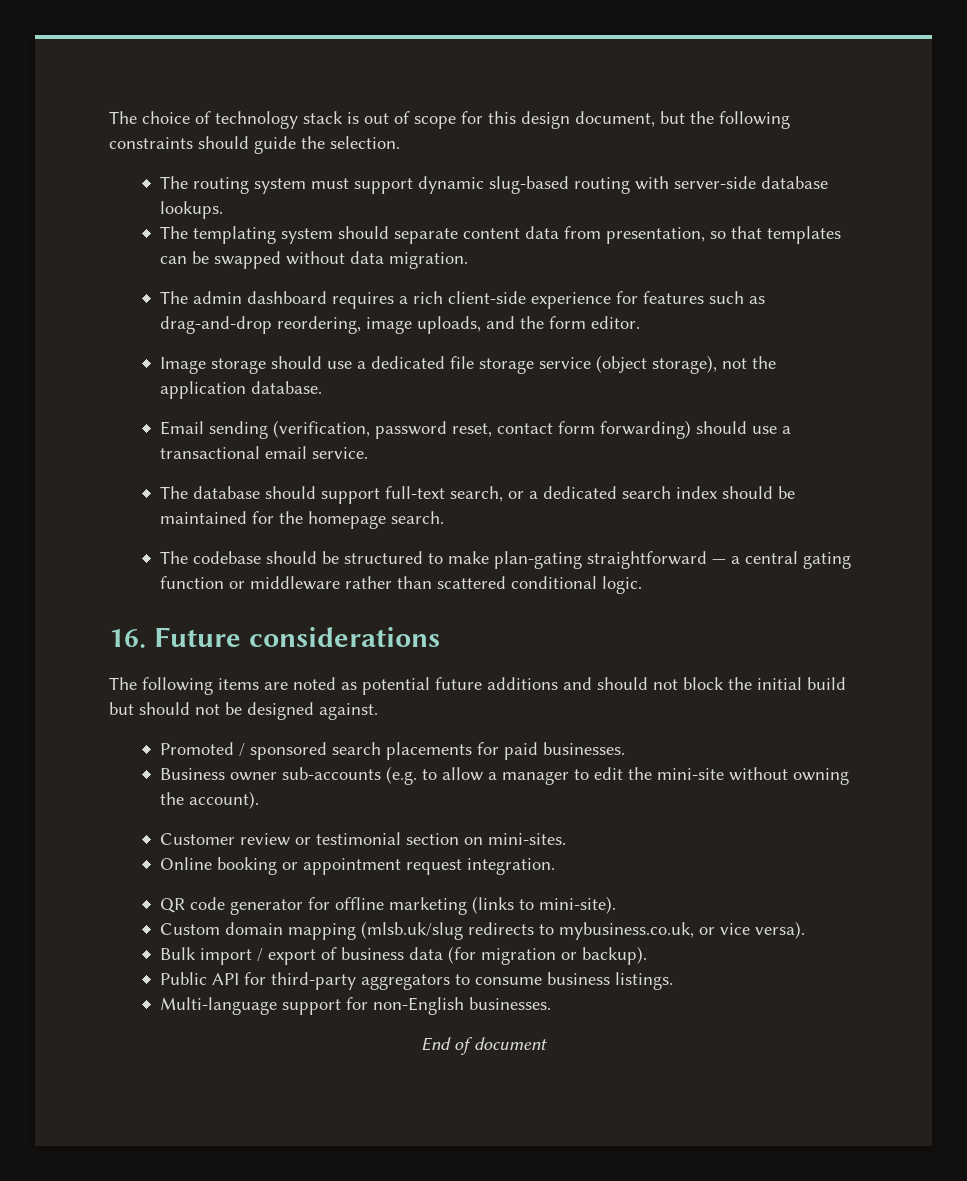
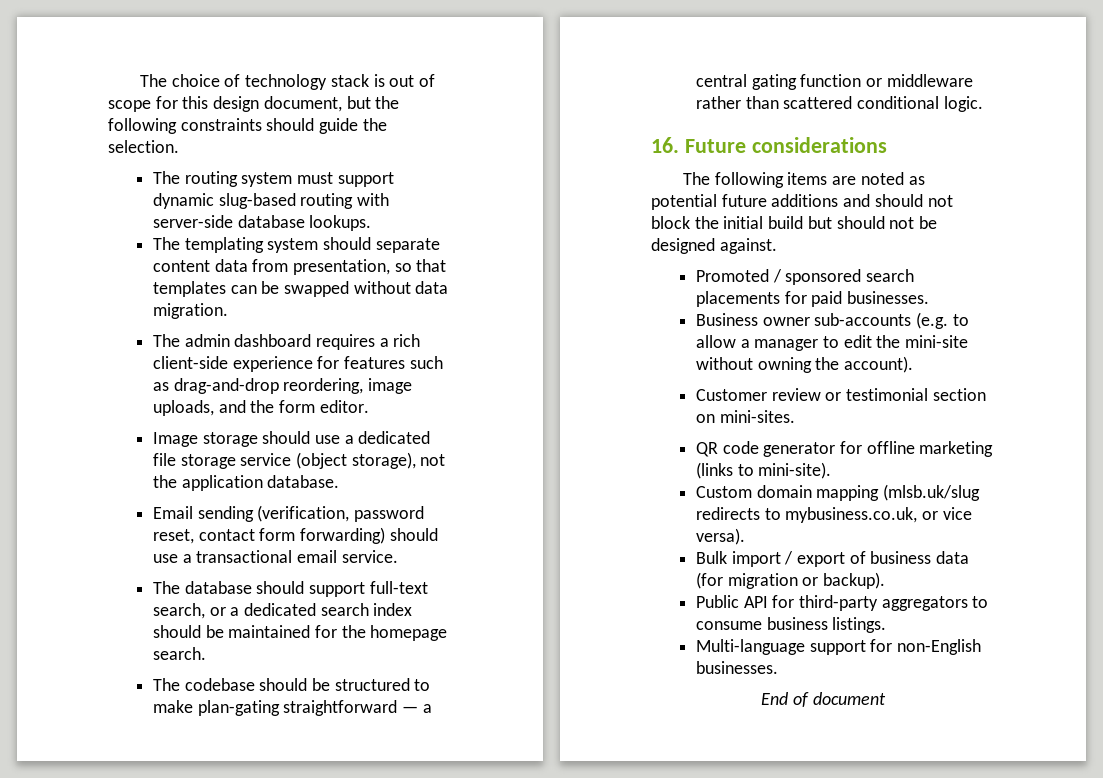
- Online booking or appointment request integration.

